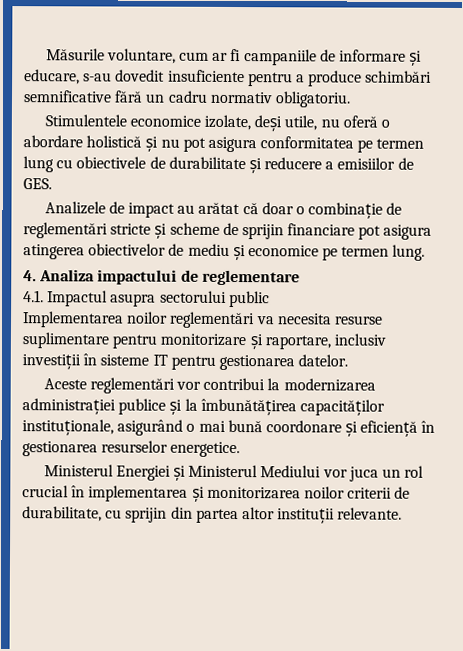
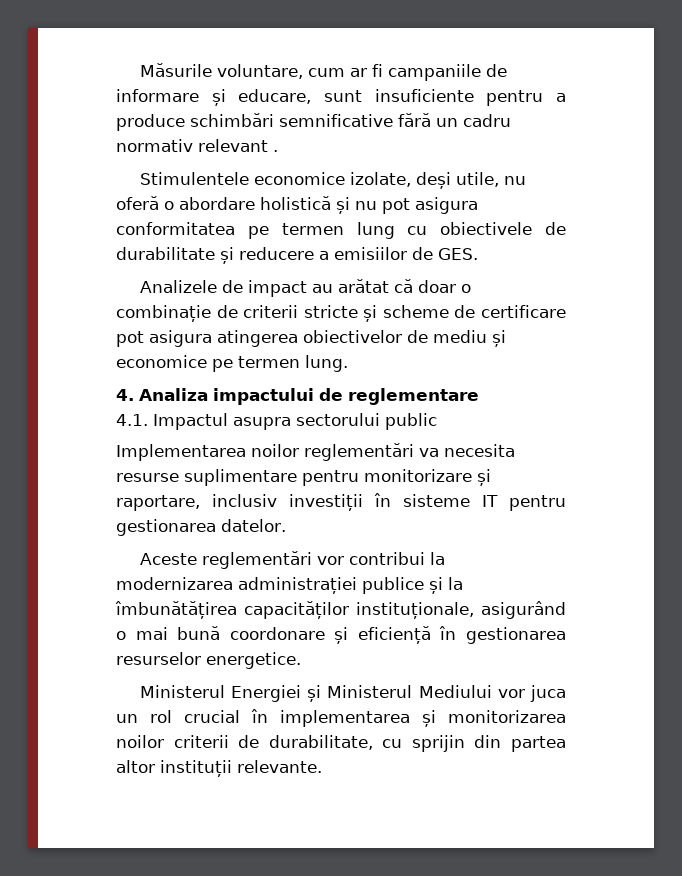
- Măsurile voluntare, cum ar fi campaniile de informare și educare, s-au dovedit insuficiente pentru a produce schimbări semnificative fără un cadru normativ obligatoriu.
+ Măsurile voluntare, cum ar fi campaniile de informare și educare, sunt insuficiente pentru a produce schimbări semnificative fără un cadru normativ relevant .
- Analizele de impact au arătat că doar o combinație de reglementări stricte și scheme de sprijin financiare pot asigura atingerea obiectivelor de mediu și economice pe termen lung.
+ Analizele de impact au arătat că doar o combinație de criterii stricte și scheme de certificare pot asigura atingerea obiectivelor de mediu și economice pe termen lung.

